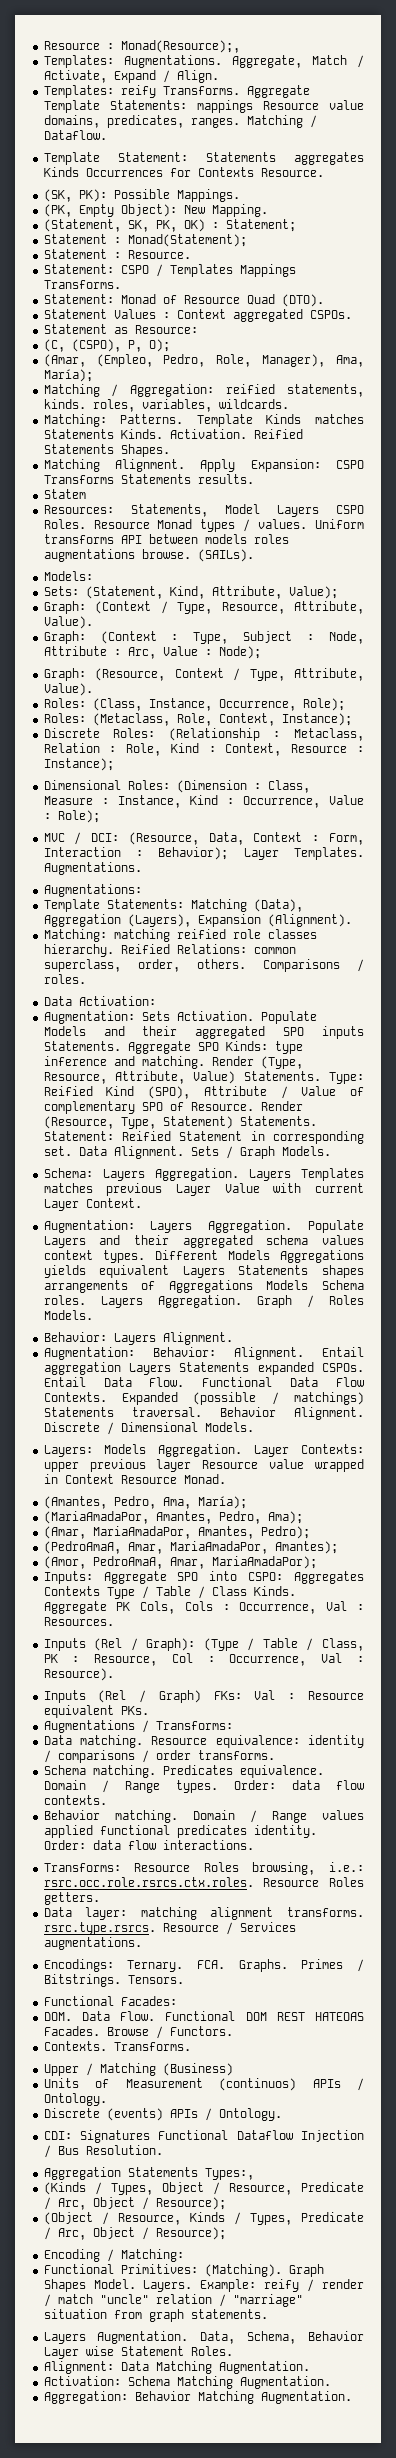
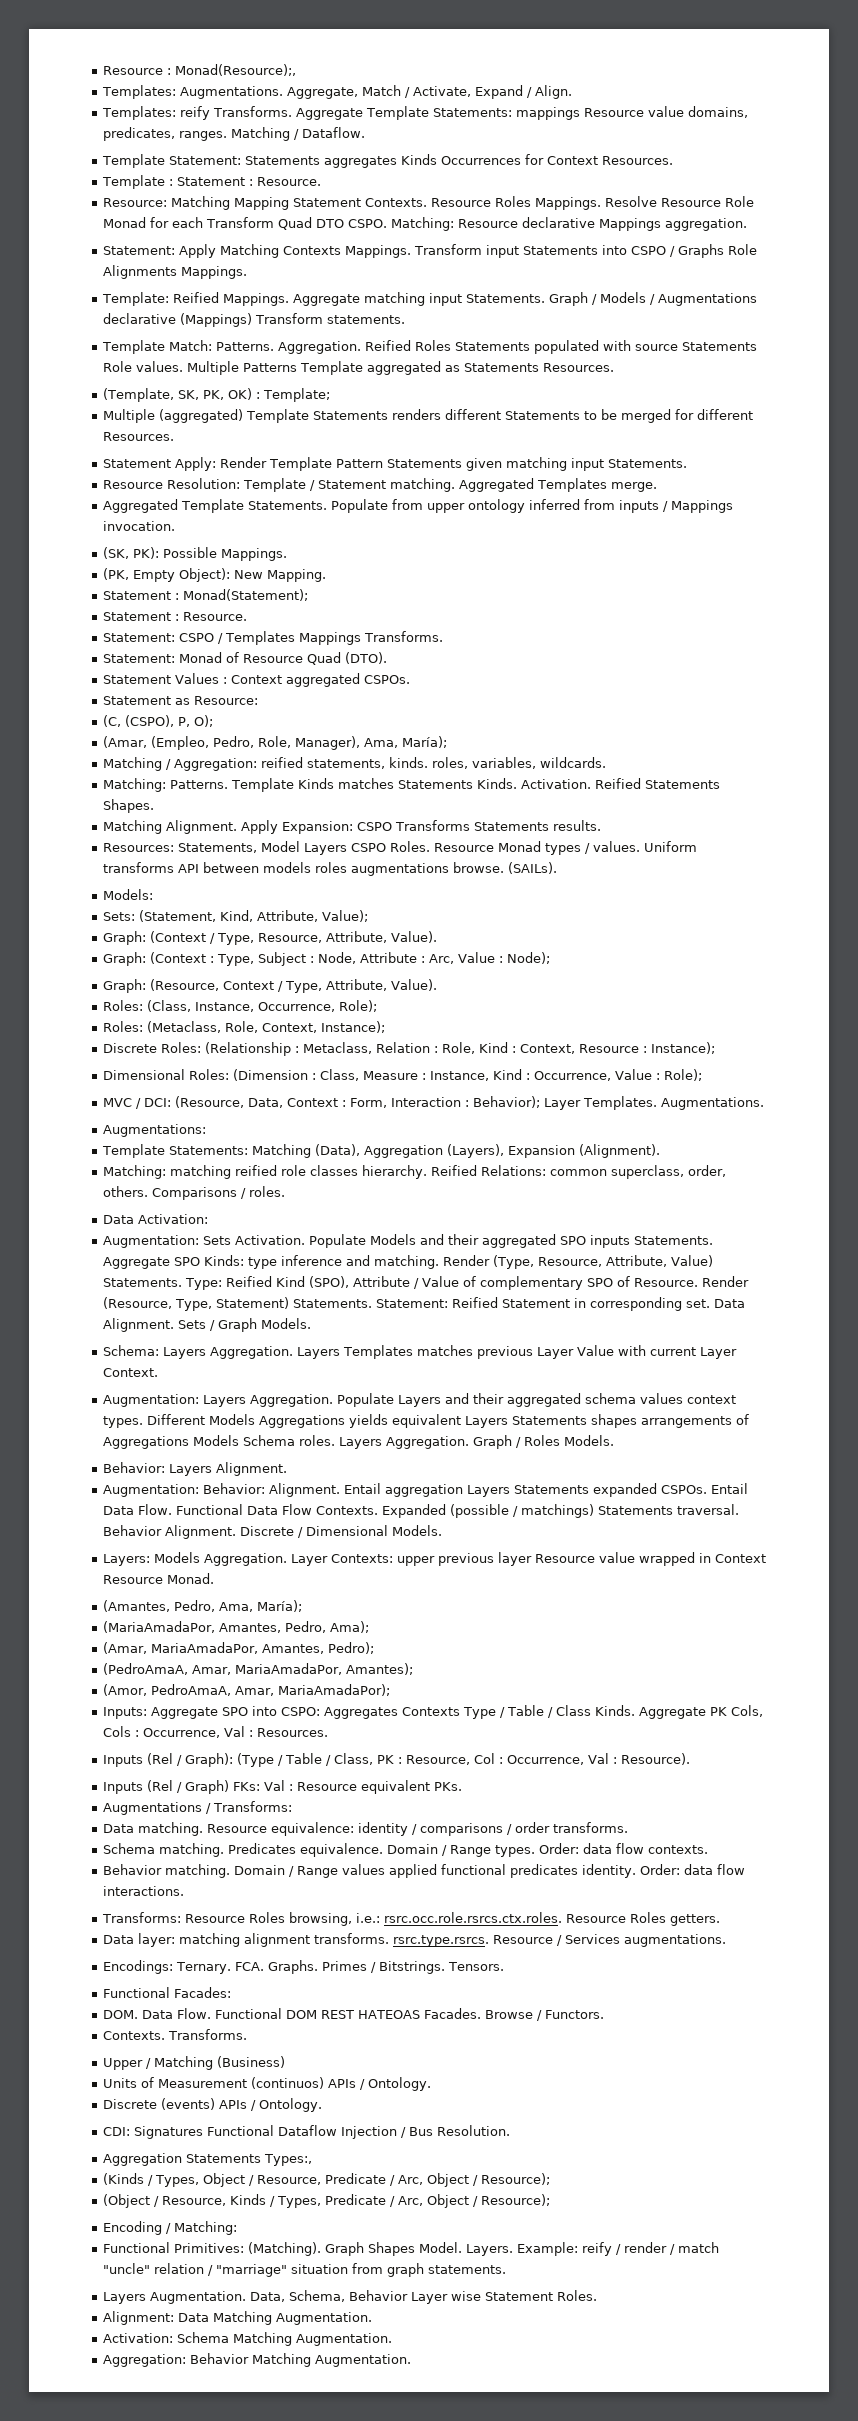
- Template Statement: Statements aggregates Kinds Occurrences for Contexts Resource.
+ Template Statement: Statements aggregates Kinds Occurrences for Context Resources.
+ Template : Statement : Resource.
+ Resource: Matching Mapping Statement Contexts. Resource Roles Mappings. Resolve Resource Role Monad for each Transform Quad DTO CSPO. Matching: Resource declarative Mappings aggregation.
+ Statement: Apply Matching Contexts Mappings. Transform input Statements into CSPO / Graphs Role Alignments Mappings.
+ Template: Reified Mappings. Aggregate matching input Statements. Graph / Models / Augmentations declarative (Mappings) Transform statements.
+ Template Match: Patterns. Aggregation. Reified Roles Statements populated with source Statements Role values. Multiple Patterns Template aggregated as Statements Resources.
+ (Template, SK, PK, OK) : Template;
+ Multiple (aggregated) Template Statements renders different Statements to be merged for different Resources.
+ Statement Apply: Render Template Pattern Statements given matching input Statements.
+ Resource Resolution: Template / Statement matching. Aggregated Templates merge.
+ Aggregated Template Statements. Populate from upper ontology inferred from inputs / Mappings invocation.
- (Statement, SK, PK, OK) : Statement;
- Statem

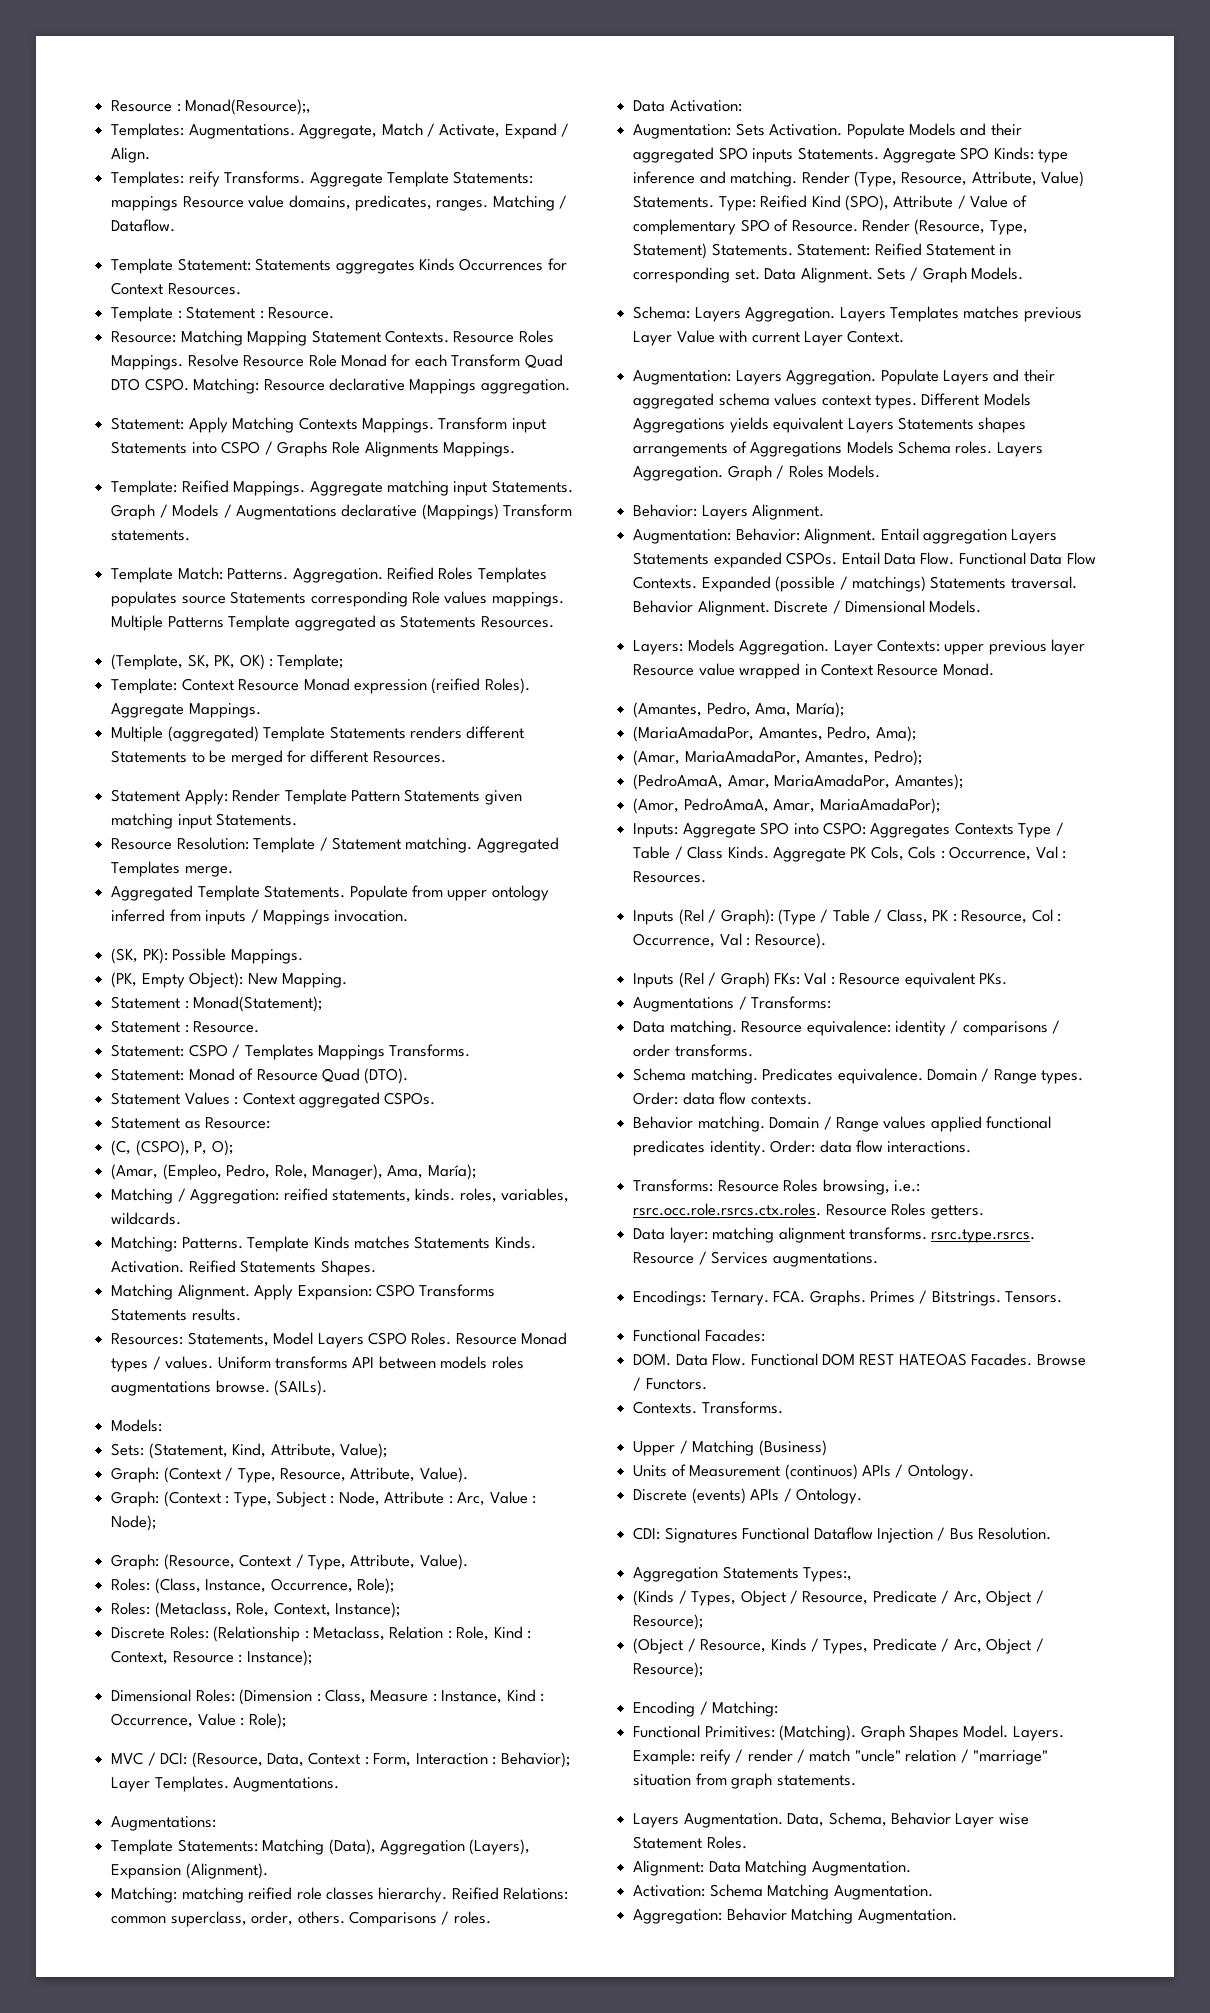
- Reified Roles Statements populated with source Statements Role values.
+ Reified Roles Templates populates source Statements corresponding Role values mappings.
+ Template: Context Resource Monad expression (reified Roles). Aggregate Mappings.

